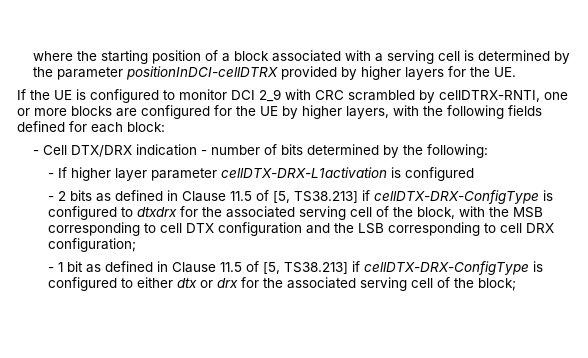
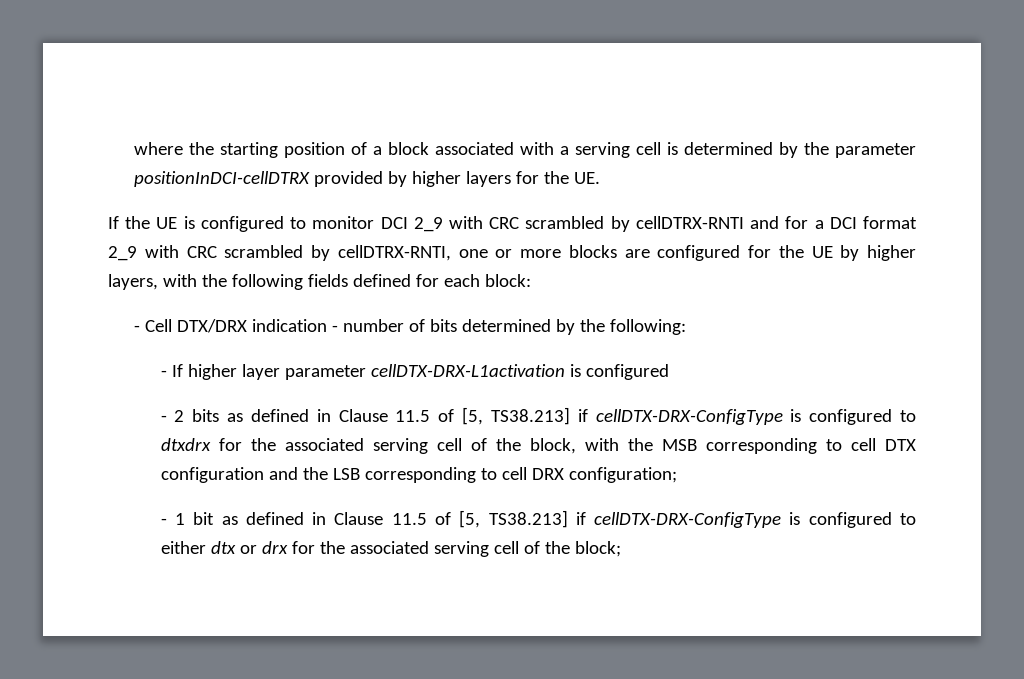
- If the UE is configured to monitor DCI 2_9 with CRC scrambled by cellDTRX-RNTI, one or more blocks are configured for the UE by higher layers, with the following fields defined for each block:
+ If the UE is configured to monitor DCI 2_9 with CRC scrambled by cellDTRX-RNTI and for a DCI format 2_9 with CRC scrambled by cellDTRX-RNTI, one or more blocks are configured for the UE by higher layers, with the following fields defined for each block:

